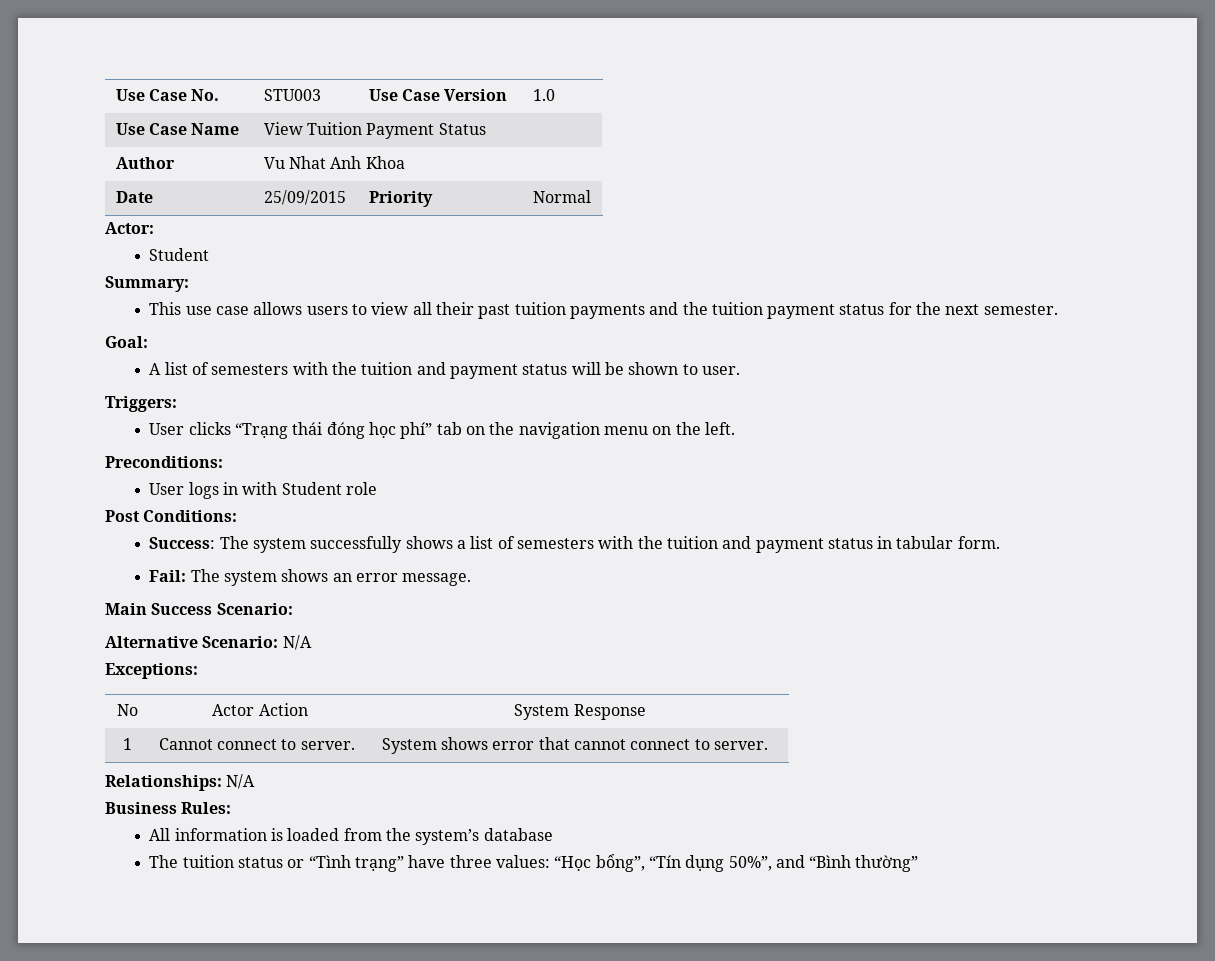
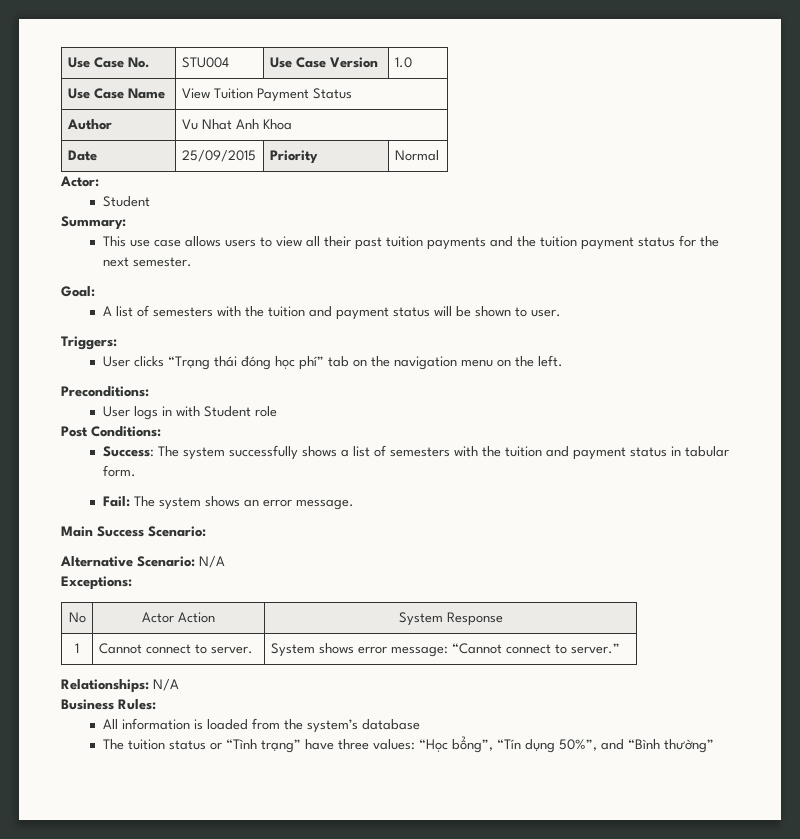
- Use Case No. | STU003 | Use Case Version | 1.0
+ Use Case No. | STU004 | Use Case Version | 1.0
- 1 | Cannot connect to server. | System shows error that cannot connect to server.
+ 1 | Cannot connect to server. | System shows error message: “Cannot connect to server.”

